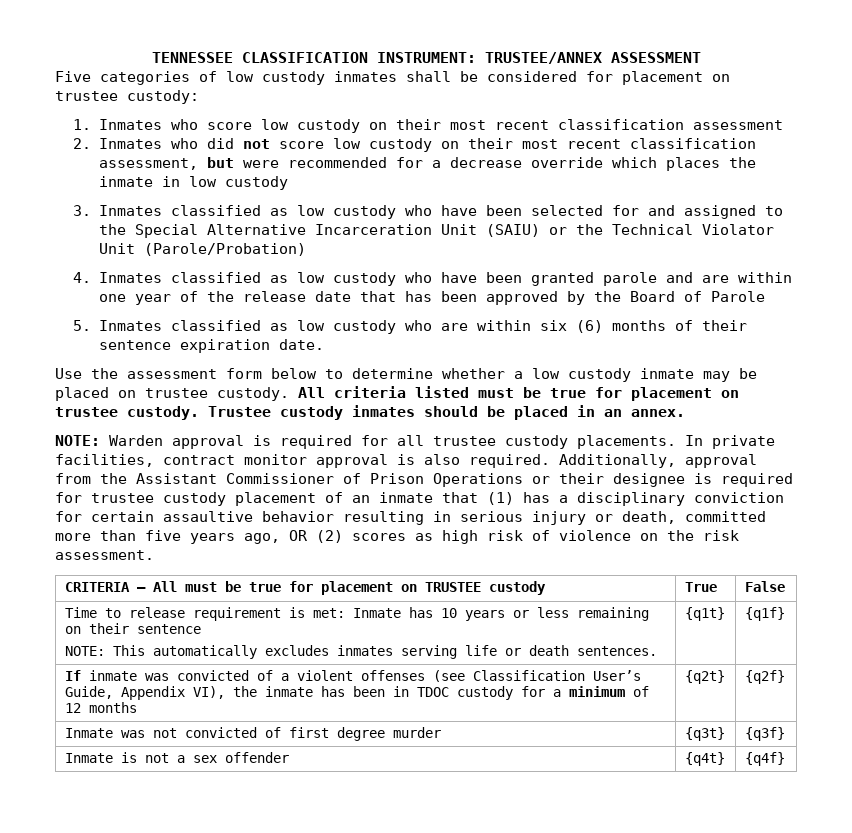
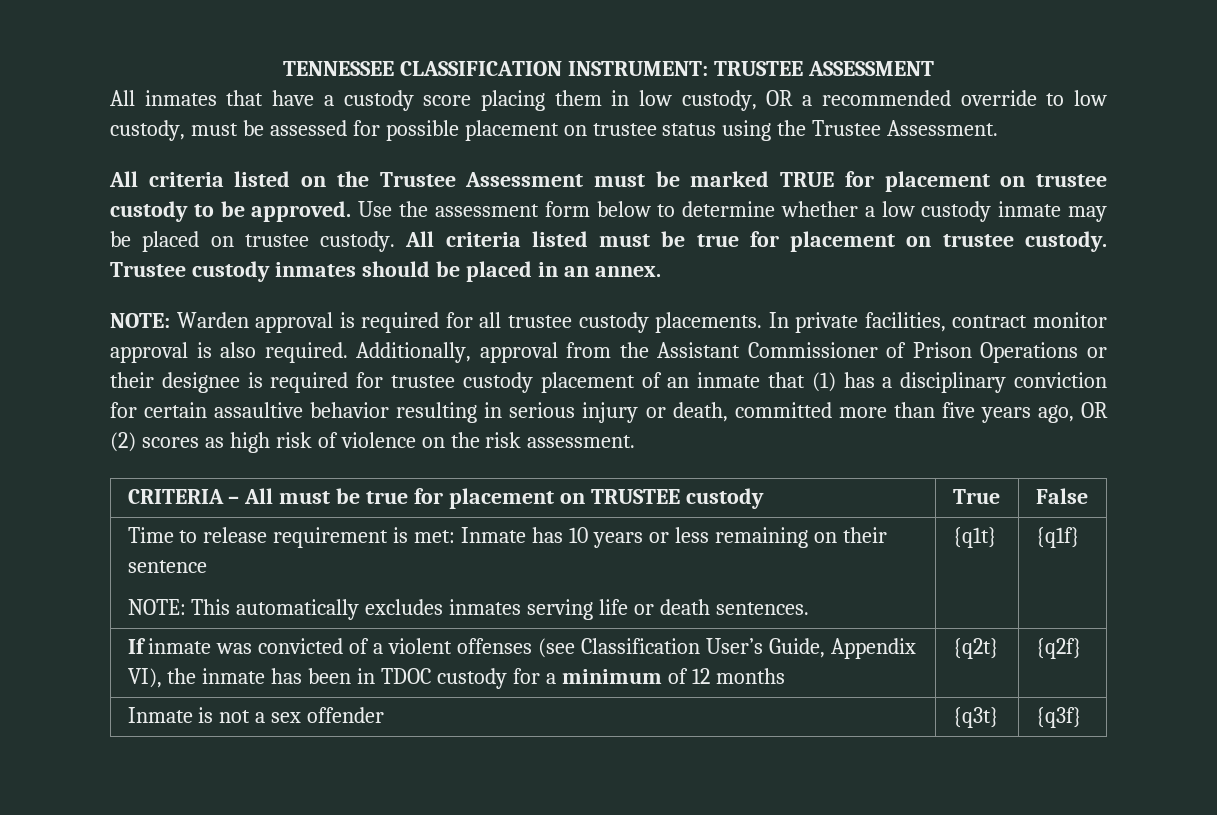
- TENNESSEE CLASSIFICATION INSTRUMENT: TRUSTEE/ANNEX ASSESSMENT
+ TENNESSEE CLASSIFICATION INSTRUMENT: TRUSTEE ASSESSMENT
- Five categories of low custody inmates shall be considered for placement on trustee custody:
- 1. Inmates who score low custody on their most recent classification assessment
- 2. Inmates who did not score low custody on their most recent classification assessment, but were recommended for a decrease override which places the inmate in low custody
- 3. Inmates classified as low custody who have been selected for and assigned to the Special Alternative Incarceration Unit (SAIU) or the Technical Violator Unit (Parole/Probation)
- 4. Inmates classified as low custody who have been granted parole and are within one year of the release date that has been approved by the Board of Parole
- 5. Inmates classified as low custody who are within six (6) months of their sentence expiration date.
- Use the assessment form below to determine whether a low custody inmate may be placed on trustee custody.
+ All inmates that have a custody score placing them in low custody, OR a recommended override to low custody, must be assessed for possible placement on trustee status using the Trustee Assessment.
+ All criteria listed on the Trustee Assessment must be marked TRUE for placement on trustee custody to be approved. Use the assessment form below to determine whether a low custody inmate may be placed on trustee custody.
- Inmate was not convicted of first degree murder | {q3t} | {q3f}
- Inmate is not a sex offender | {q4t} | {q4f}
+ Inmate is not a sex offender | {q3t} | {q3f}

